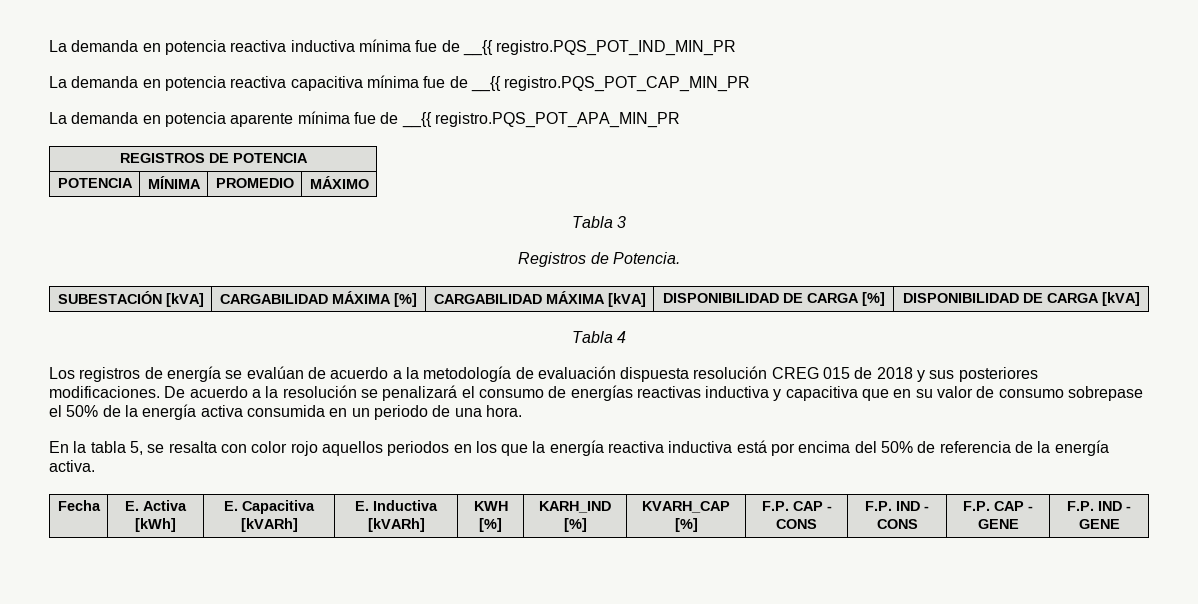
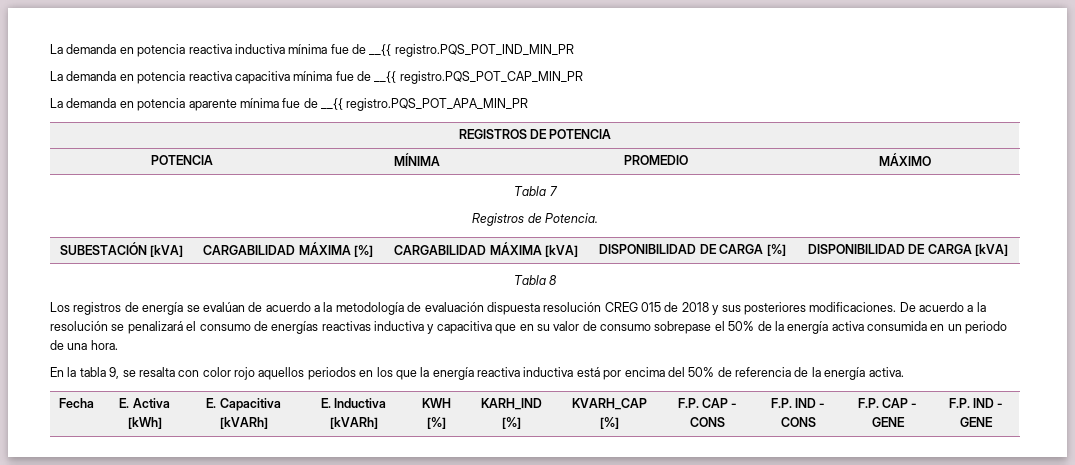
- Tabla 3
+ Tabla 7
- Tabla 4
+ Tabla 8
- En la tabla 5, se resalta con color rojo aquellos periodos en los que la energía reactiva inductiva está por encima del 50% de referencia de la energía activa.
+ En la tabla 9, se resalta con color rojo aquellos periodos en los que la energía reactiva inductiva está por encima del 50% de referencia de la energía activa.

